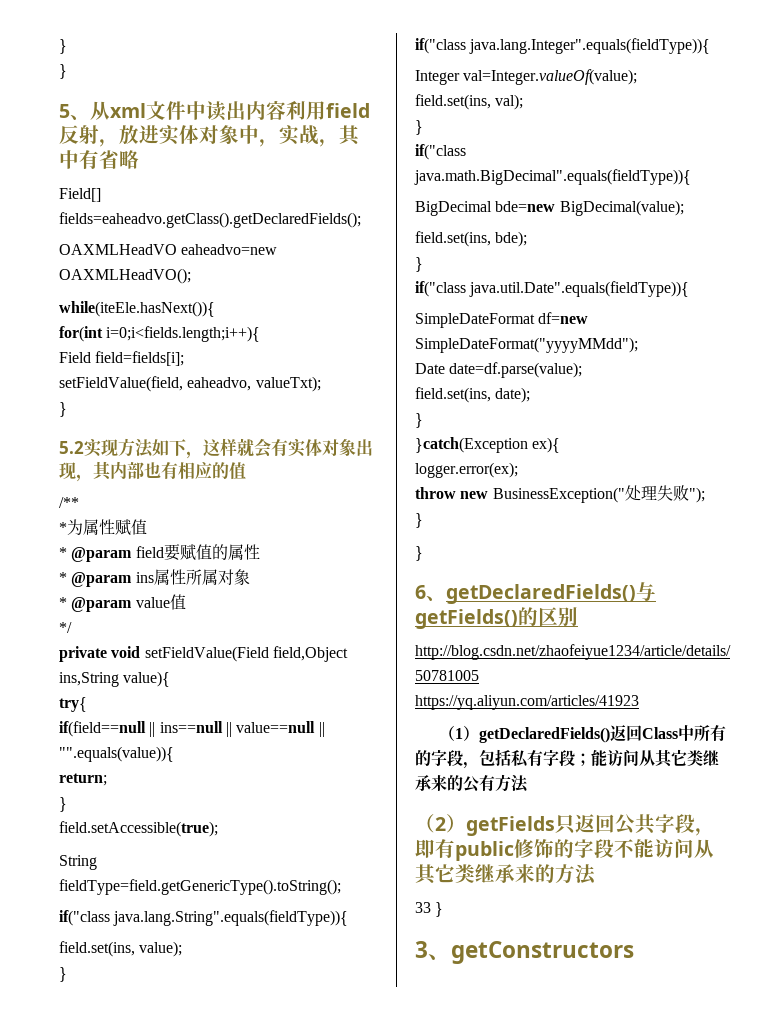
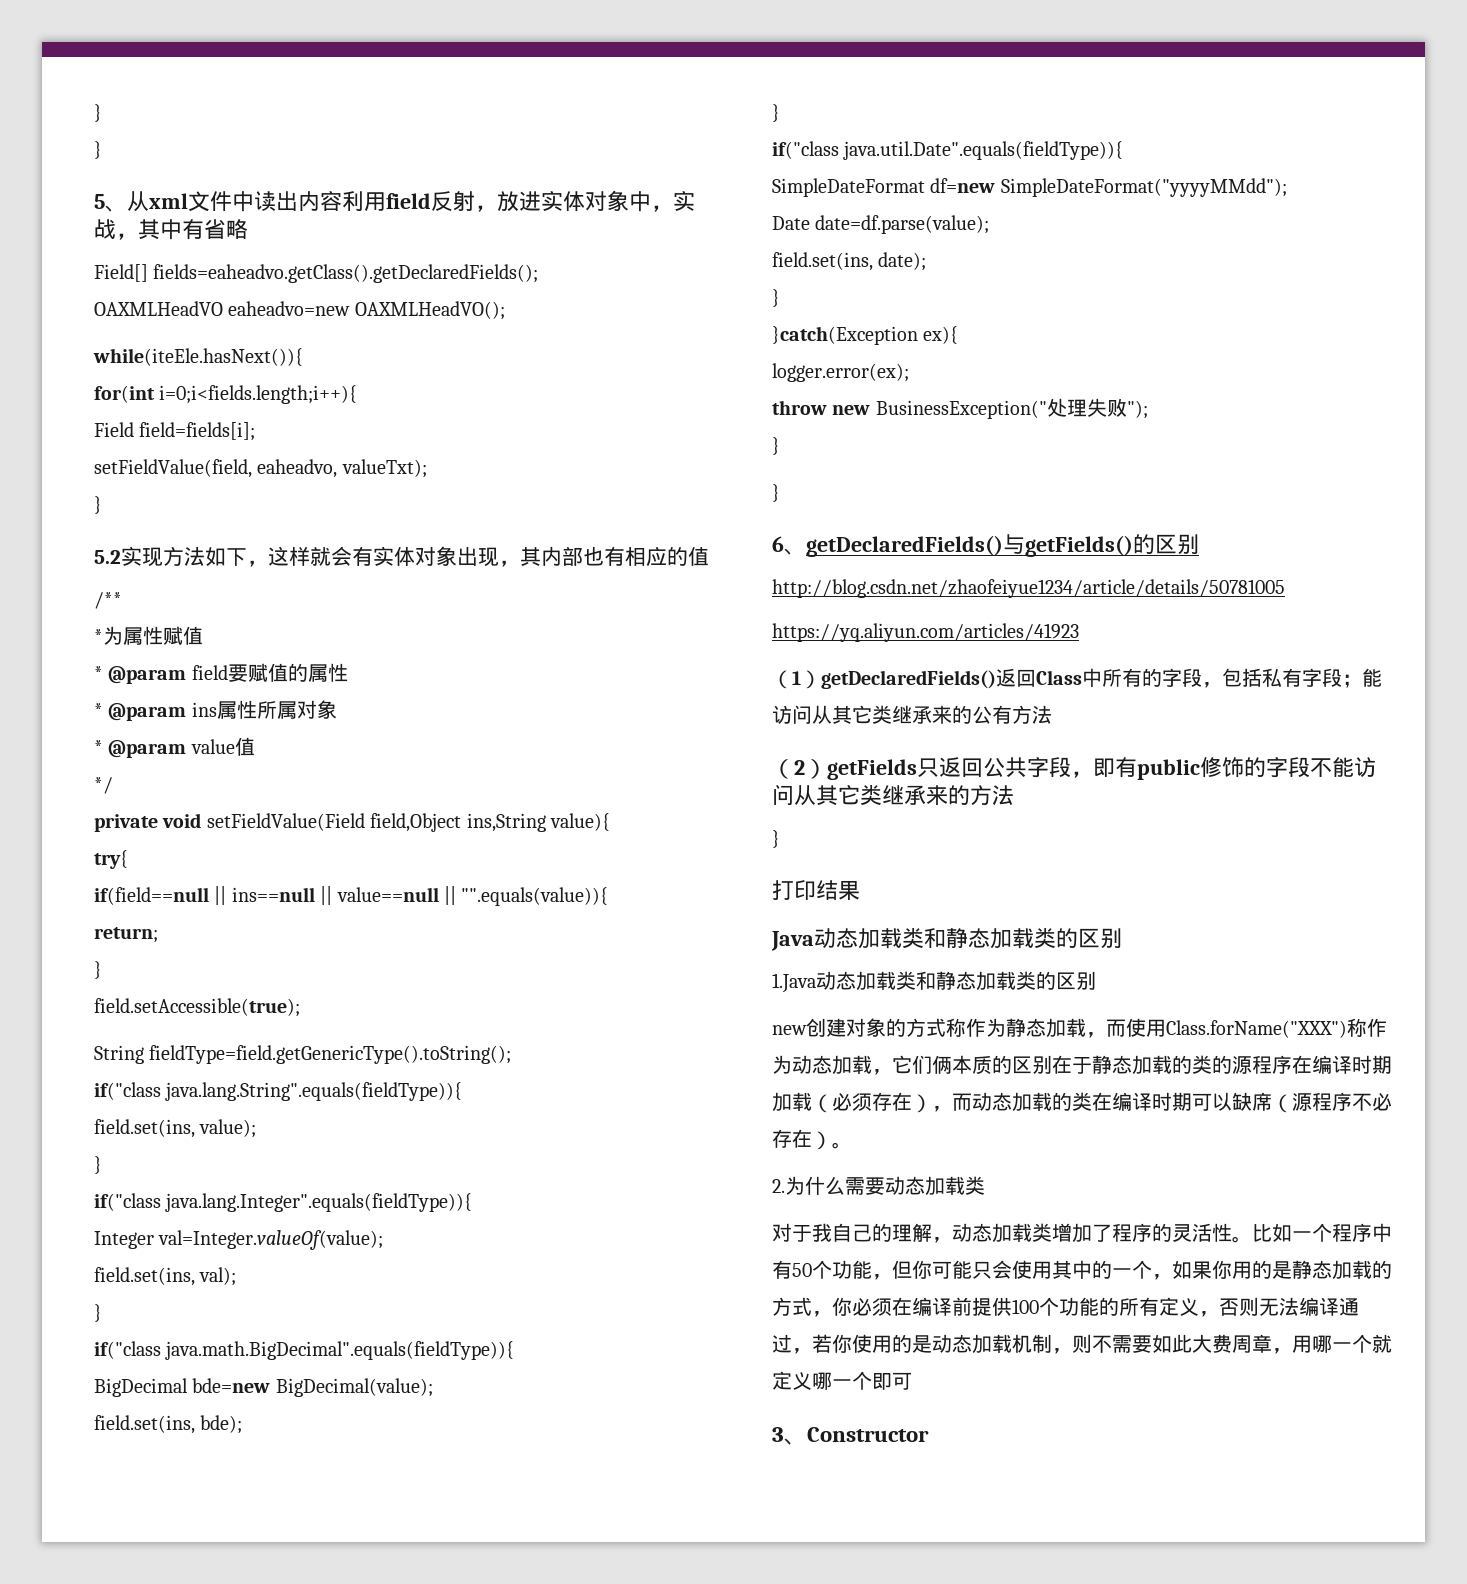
  （2）getFields只返回公共字段，即有public修饰的字段不能访问从其它类继承来的方法
- 33 }
+ }
+ 打印结果
+ Java动态加载类和静态加载类的区别
+ 1.Java动态加载类和静态加载类的区别
+ new创建对象的方式称作为静态加载，而使用Class.forName("XXX")称作为动态加载，它们俩本质的区别在于静态加载的类的源程序在编译时期加载（必须存在），而动态加载的类在编译时期可以缺席（源程序不必存在）。
+ 2.为什么需要动态加载类
+ 对于我自己的理解，动态加载类增加了程序的灵活性。比如一个程序中有50个功能，但你可能只会使用其中的一个，如果你用的是静态加载的方式，你必须在编译前提供100个功能的所有定义，否则无法编译通过，若你使用的是动态加载机制，则不需要如此大费周章，用哪一个就定义哪一个即可
- 3、getConstructors
+ 3、Constructor

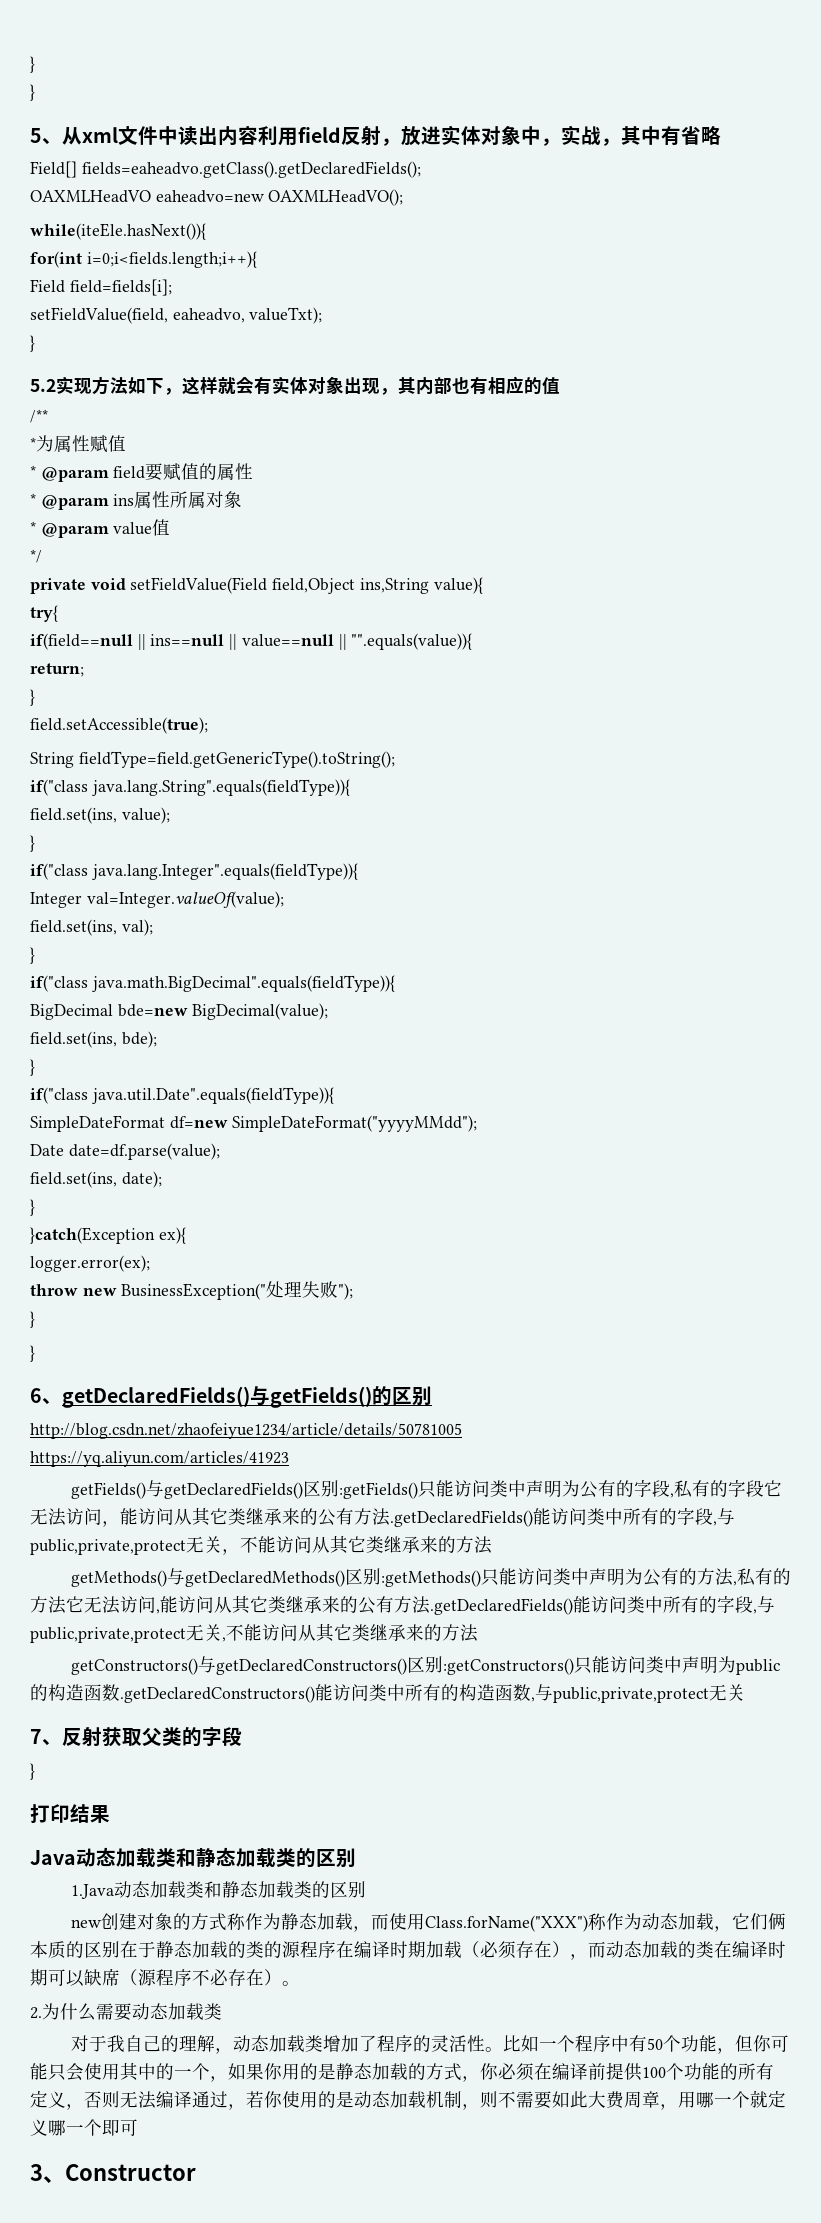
- （1）getDeclaredFields()返回Class中所有的字段，包括私有字段；能访问从其它类继承来的公有方法
- （2）getFields只返回公共字段，即有public修饰的字段不能访问从其它类继承来的方法
+ getFields()与getDeclaredFields()区别:getFields()只能访问类中声明为公有的字段,私有的字段它无法访问，能访问从其它类继承来的公有方法.getDeclaredFields()能访问类中所有的字段,与public,private,protect无关，不能访问从其它类继承来的方法
+ getMethods()与getDeclaredMethods()区别:getMethods()只能访问类中声明为公有的方法,私有的方法它无法访问,能访问从其它类继承来的公有方法.getDeclaredFields()能访问类中所有的字段,与public,private,protect无关,不能访问从其它类继承来的方法
+ getConstructors()与getDeclaredConstructors()区别:getConstructors()只能访问类中声明为public的构造函数.getDeclaredConstructors()能访问类中所有的构造函数,与public,private,protect无关
+ 7、反射获取父类的字段

